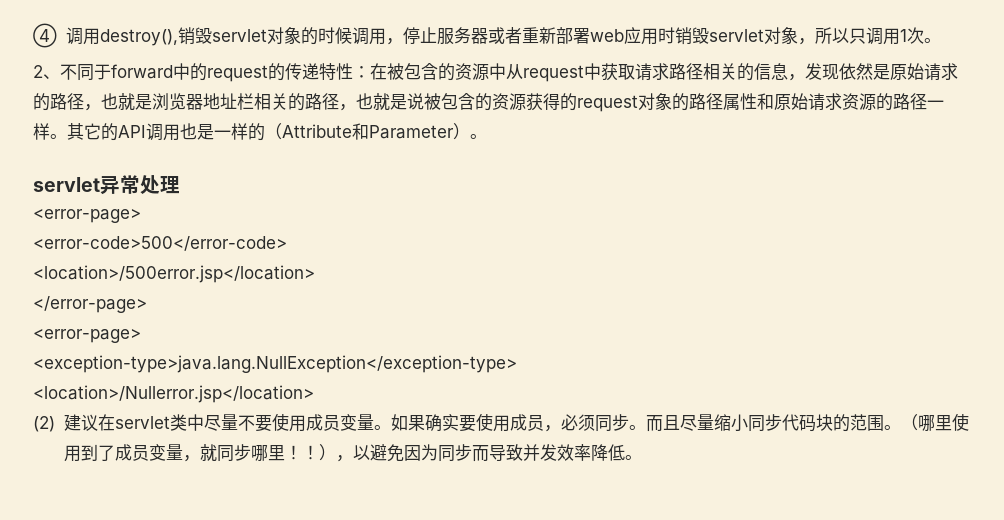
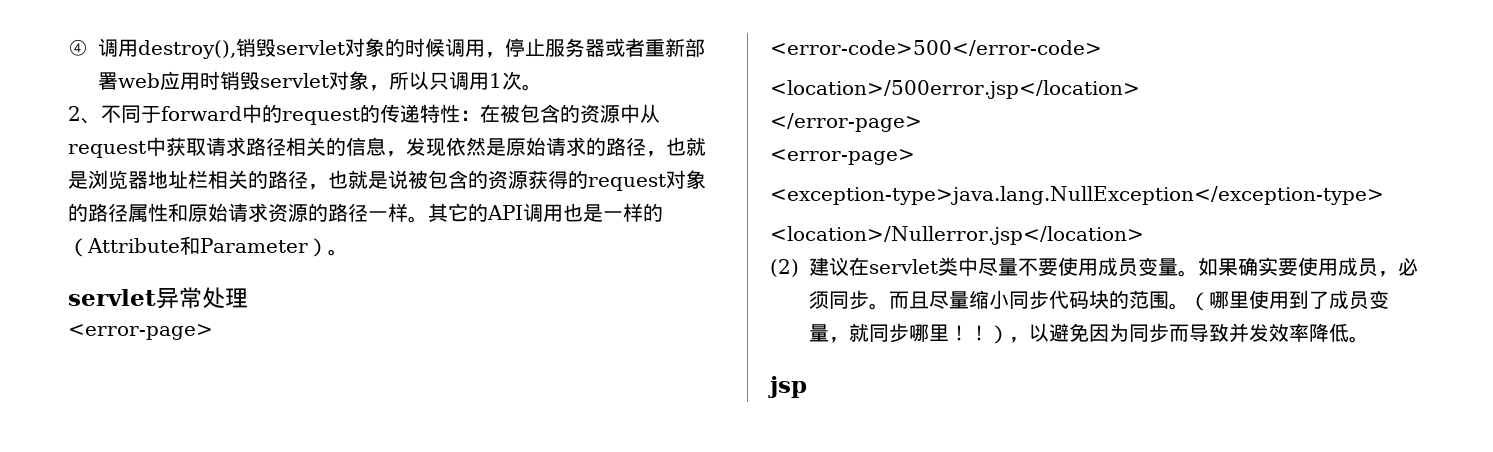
+ jsp

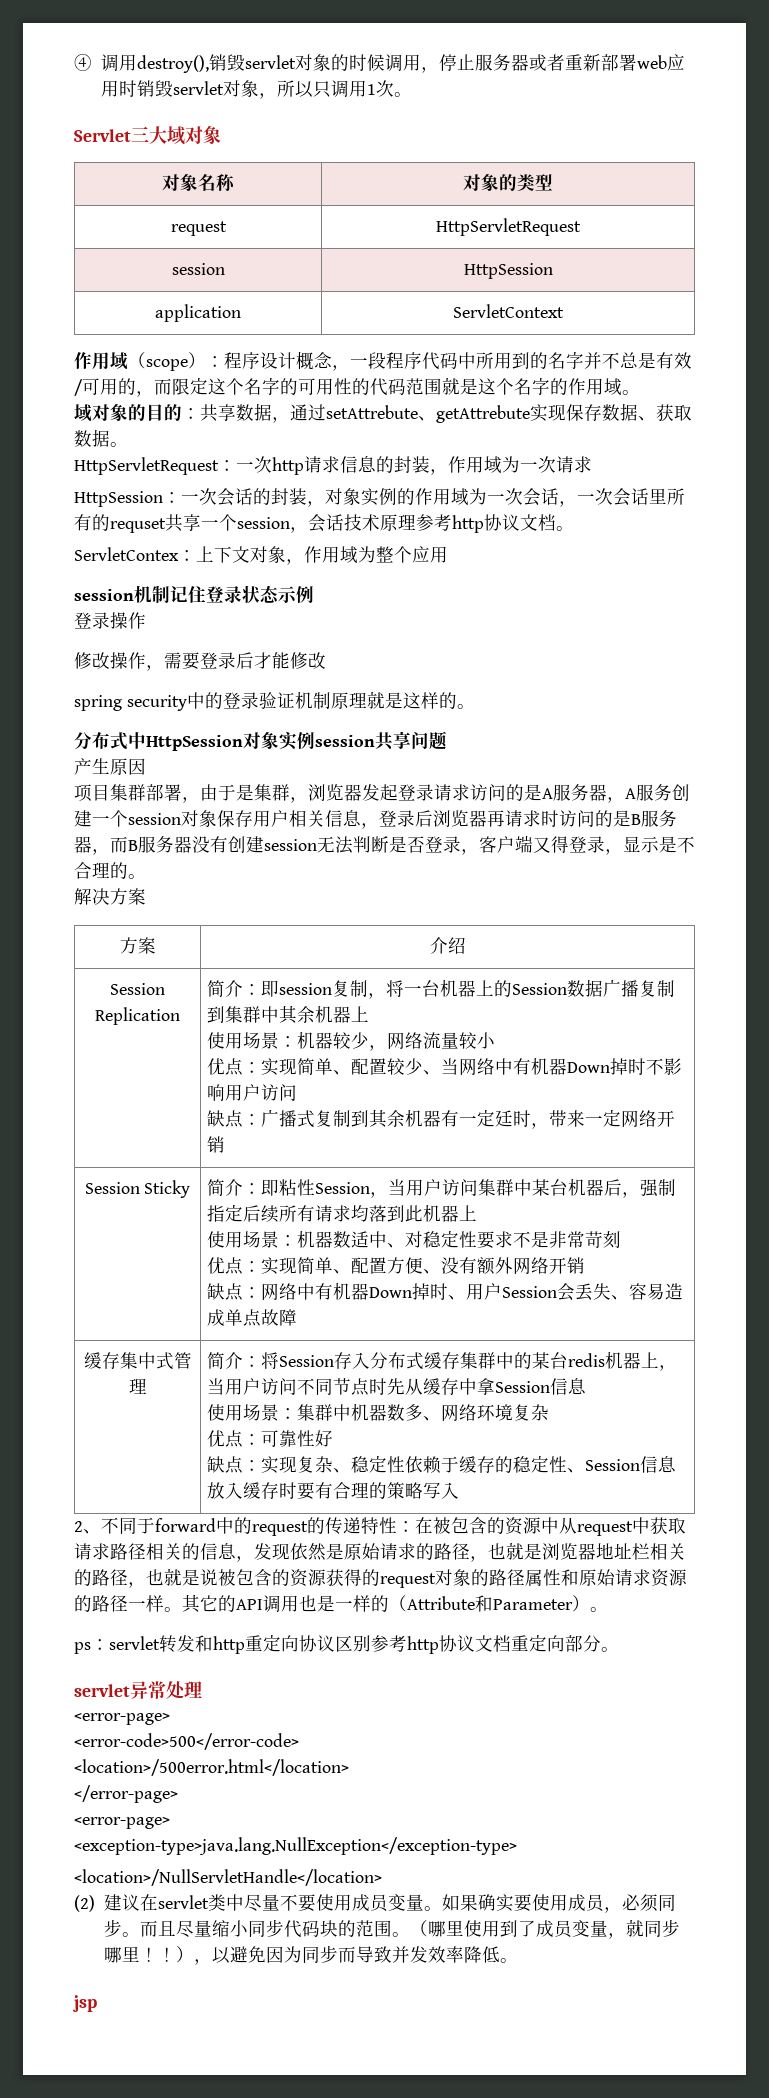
+ Servlet三大域对象
+ 对象名称 | 对象的类型
+ request | HttpServletRequest
+ session | HttpSession
+ application | ServletContext
+ 作用域（scope）：程序设计概念，一段程序代码中所用到的名字并不总是有效/可用的，而限定这个名字的可用性的代码范围就是这个名字的作用域。
+ 域对象的目的：共享数据，通过setAttrebute、getAttrebute实现保存数据、获取数据。
+ HttpServletRequest：一次http请求信息的封装，作用域为一次请求
+ HttpSession：一次会话的封装，对象实例的作用域为一次会话，一次会话里所有的requset共享一个session，会话技术原理参考http协议文档。
+ ServletContex：上下文对象，作用域为整个应用
+ session机制记住登录状态示例
+ 登录操作
+ 修改操作，需要登录后才能修改
+ spring security中的登录验证机制原理就是这样的。
+ 分布式中HttpSession对象实例session共享问题
+ 产生原因
+ 项目集群部署，由于是集群，浏览器发起登录请求访问的是A服务器，A服务创建一个session对象保存用户相关信息，登录后浏览器再请求时访问的是B服务器，而B服务器没有创建session无法判断是否登录，客户端又得登录，显示是不合理的。
+ 解决方案
+ 方案 | 介绍
+ Session Replication | 简介：即session复制，将一台机器上的Session数据广播复制到集群中其余机器上
+ 使用场景：机器较少，网络流量较小
+ 优点：实现简单、配置较少、当网络中有机器Down掉时不影响用户访问
+ 缺点：广播式复制到其余机器有一定廷时，带来一定网络开销
+ Session Sticky | 简介：即粘性Session，当用户访问集群中某台机器后，强制指定后续所有请求均落到此机器上
+ 使用场景：机器数适中、对稳定性要求不是非常苛刻
+ 优点：实现简单、配置方便、没有额外网络开销
+ 缺点：网络中有机器Down掉时、用户Session会丢失、容易造成单点故障
+ 缓存集中式管理 | 简介：将Session存入分布式缓存集群中的某台redis机器上，当用户访问不同节点时先从缓存中拿Session信息
+ 使用场景：集群中机器数多、网络环境复杂
+ 优点：可靠性好
+ 缺点：实现复杂、稳定性依赖于缓存的稳定性、Session信息放入缓存时要有合理的策略写入
+ ps：servlet转发和http重定向协议区别参考http协议文档重定向部分。
- <location>/500error.jsp</location>
+ <location>/500error.html</location>
- <location>/Nullerror.jsp</location>
+ <location>/NullServletHandle</location>

